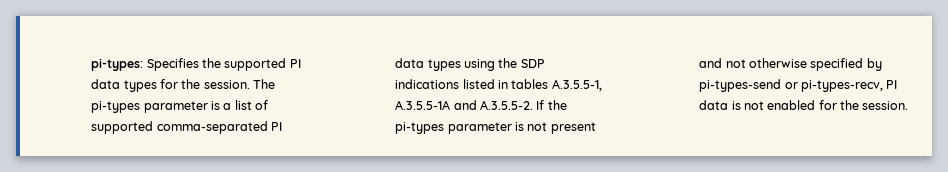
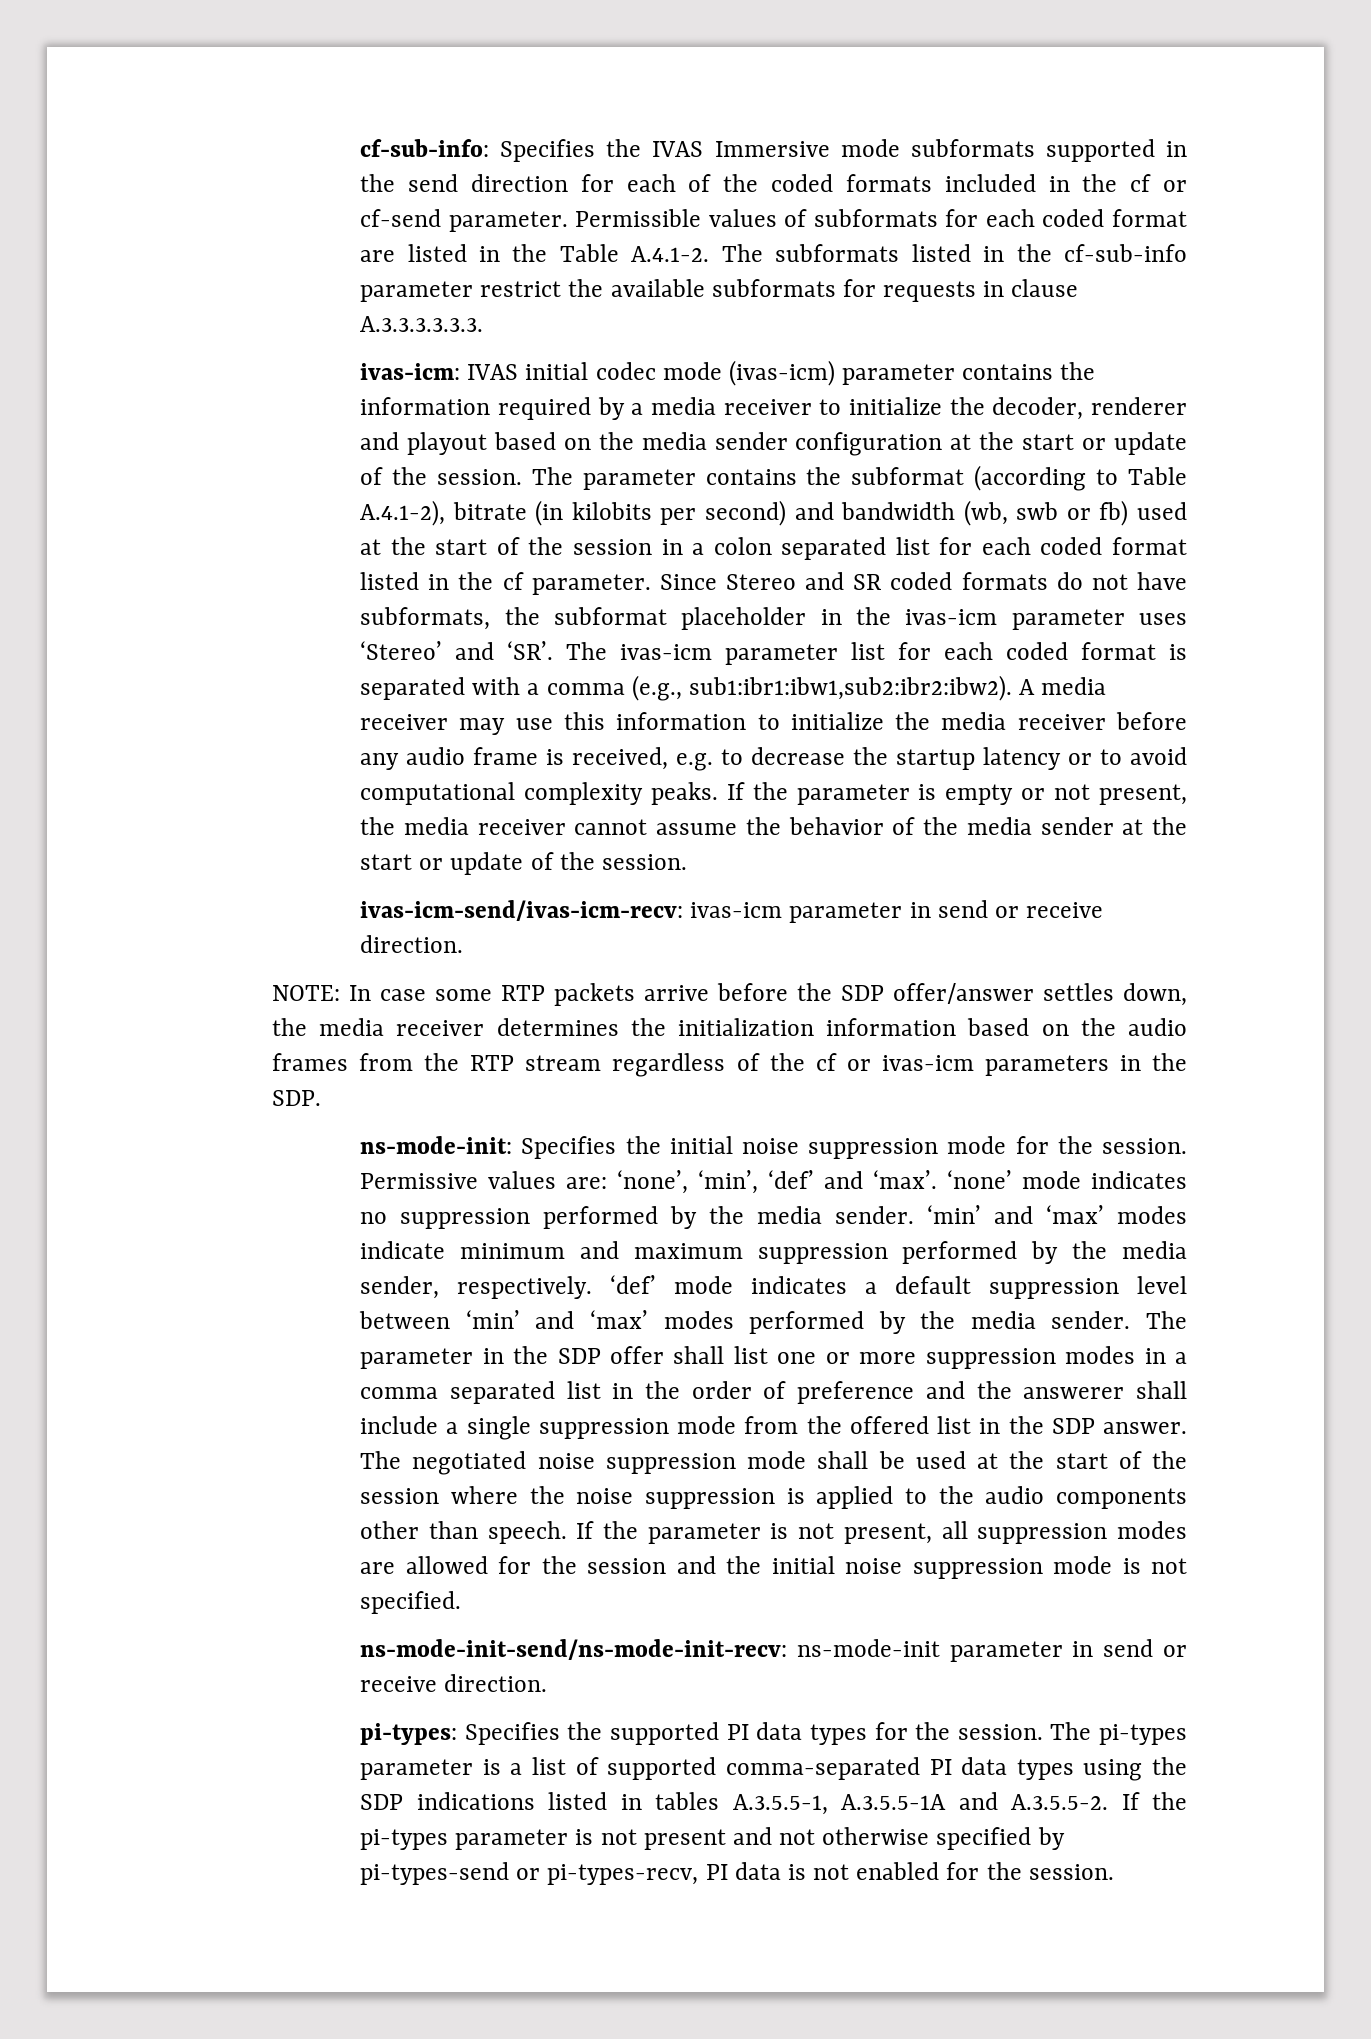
+ cf-sub-info: Specifies the IVAS Immersive mode subformats supported in the send direction for each of the coded formats included in the cf or cf-send parameter. Permissible values of subformats for each coded format are listed in the Table A.4.1-2. The subformats listed in the cf-sub-info parameter restrict the available subformats for requests in clause A.3.3.3.3.3.3.
+ ivas-icm: IVAS initial codec mode (ivas-icm) parameter contains the information required by a media receiver to initialize the decoder, renderer and playout based on the media sender configuration at the start or update of the session. The parameter contains the subformat (according to Table A.4.1-2), bitrate (in kilobits per second) and bandwidth (wb, swb or fb) used at the start of the session in a colon separated list for each coded format listed in the cf parameter. Since Stereo and SR coded formats do not have subformats, the subformat placeholder in the ivas-icm parameter uses ‘Stereo’ and ‘SR’. The ivas-icm parameter list for each coded format is separated with a comma (e.g., sub1:ibr1:ibw1,sub2:ibr2:ibw2). A media receiver may use this information to initialize the media receiver before any audio frame is received, e.g. to decrease the startup latency or to avoid computational complexity peaks. If the parameter is empty or not present, the media receiver cannot assume the behavior of the media sender at the start or update of the session.
+ ivas-icm-send/ivas-icm-recv: ivas-icm parameter in send or receive direction.
+ NOTE: In case some RTP packets arrive before the SDP offer/answer settles down, the media receiver determines the initialization information based on the audio frames from the RTP stream regardless of the cf or ivas-icm parameters in the SDP.
+ ns-mode-init: Specifies the initial noise suppression mode for the session. Permissive values are: ‘none’, ‘min’, ‘def’ and ‘max’. ‘none’ mode indicates no suppression performed by the media sender. ‘min’ and ‘max’ modes indicate minimum and maximum suppression performed by the media sender, respectively. ‘def’ mode indicates a default suppression level between ‘min’ and ‘max’ modes performed by the media sender. The parameter in the SDP offer shall list one or more suppression modes in a comma separated list in the order of preference and the answerer shall include a single suppression mode from the offered list in the SDP answer. The negotiated noise suppression mode shall be used at the start of the session where the noise suppression is applied to the audio components other than speech. If the parameter is not present, all suppression modes are allowed for the session and the initial noise suppression mode is not specified.
+ ns-mode-init-send/ns-mode-init-recv: ns-mode-init parameter in send or receive direction.

